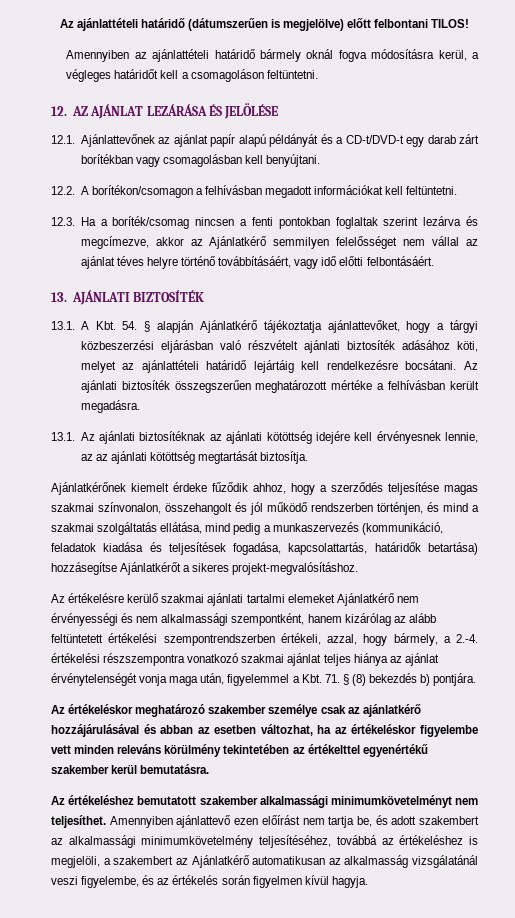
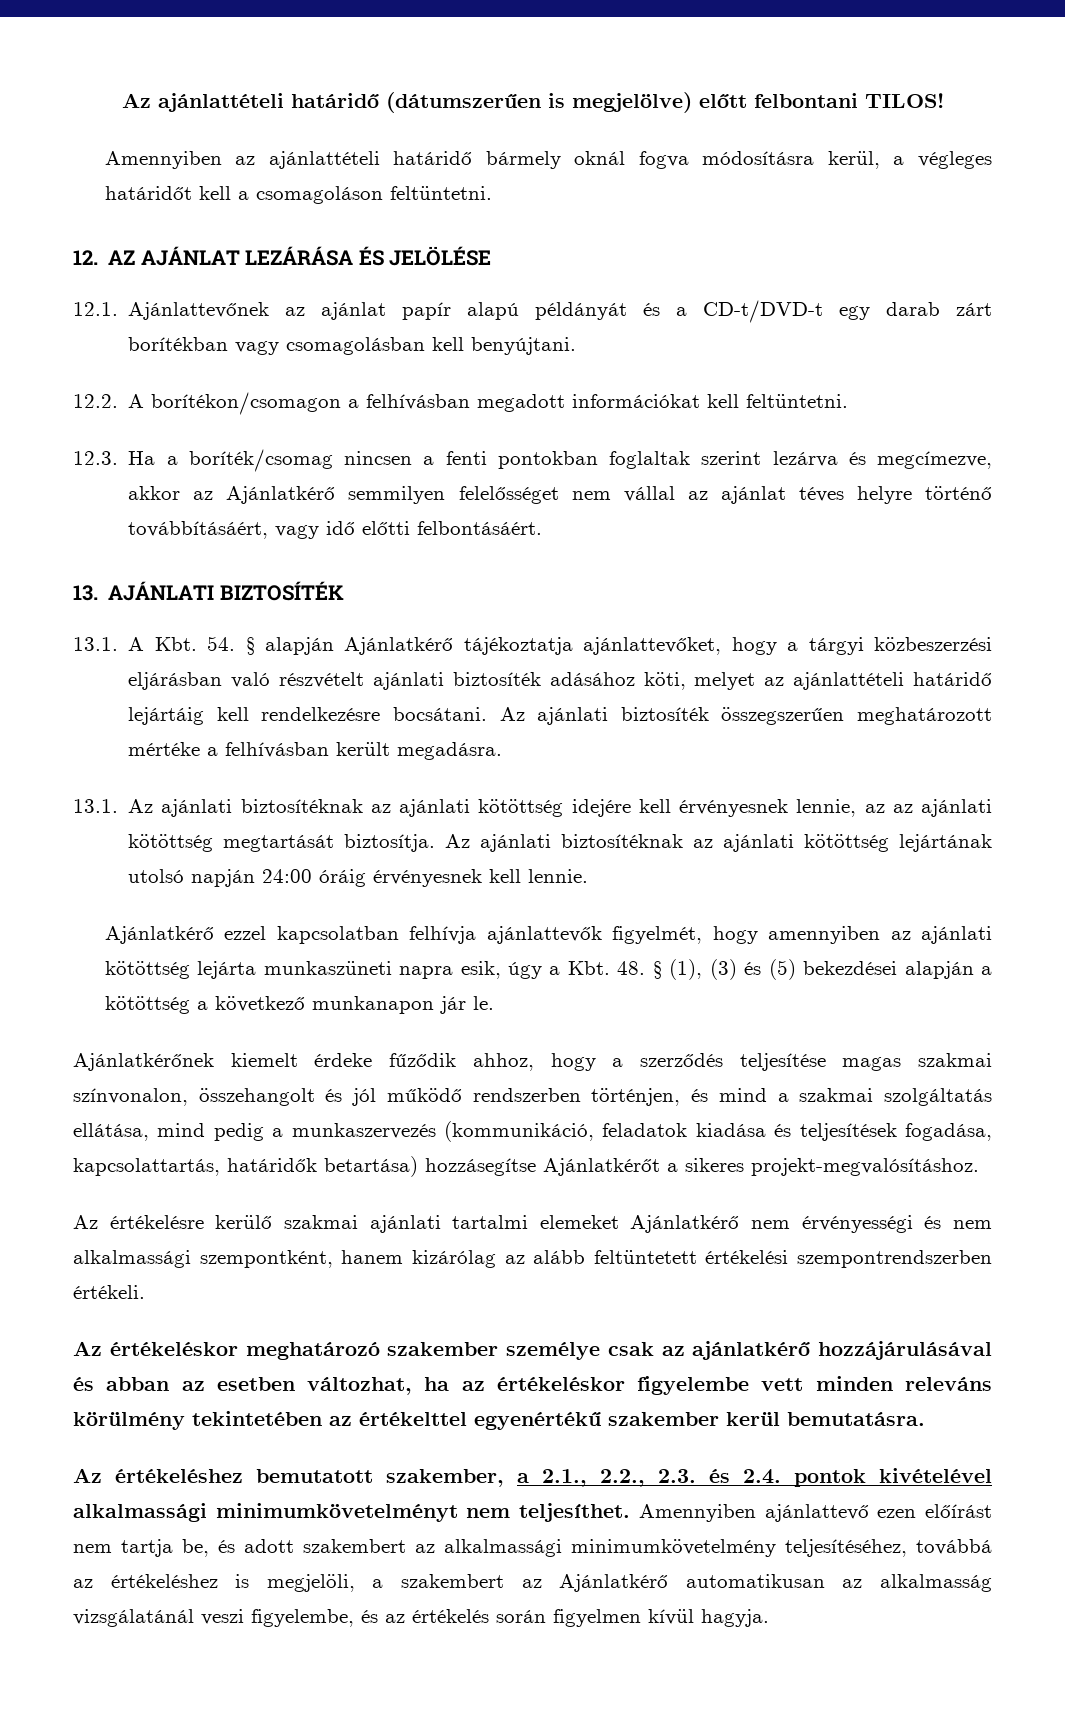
+ Az ajánlati biztosítéknak az ajánlati kötöttség lejártának utolsó napján 24:00 óráig érvényesnek kell lennie.
+ Ajánlatkérő ezzel kapcsolatban felhívja ajánlattevők figyelmét, hogy amennyiben az ajánlati kötöttség lejárta munkaszüneti napra esik, úgy a Kbt. 48. § (1), (3) és (5) bekezdései alapján a kötöttség a következő munkanapon jár le.
- Az értékelésre kerülő szakmai ajánlati tartalmi elemeket Ajánlatkérő nem érvényességi és nem alkalmassági szempontként, hanem kizárólag az alább feltüntetett értékelési szempontrendszerben értékeli, azzal, hogy bármely, a 2.-4. értékelési részszempontra vonatkozó szakmai ajánlat teljes hiánya az ajánlat érvénytelenségét vonja maga után, figyelemmel a Kbt. 71. § (8) bekezdés b) pontjára.
+ Az értékelésre kerülő szakmai ajánlati tartalmi elemeket Ajánlatkérő nem érvényességi és nem alkalmassági szempontként, hanem kizárólag az alább feltüntetett értékelési szempontrendszerben értékeli.
- Az értékeléshez bemutatott szakember alkalmassági minimumkövetelményt nem teljesíthet.
+ Az értékeléshez bemutatott szakember, a 2.1., 2.2., 2.3. és 2.4. pontok kivételével alkalmassági minimumkövetelményt nem teljesíthet.

